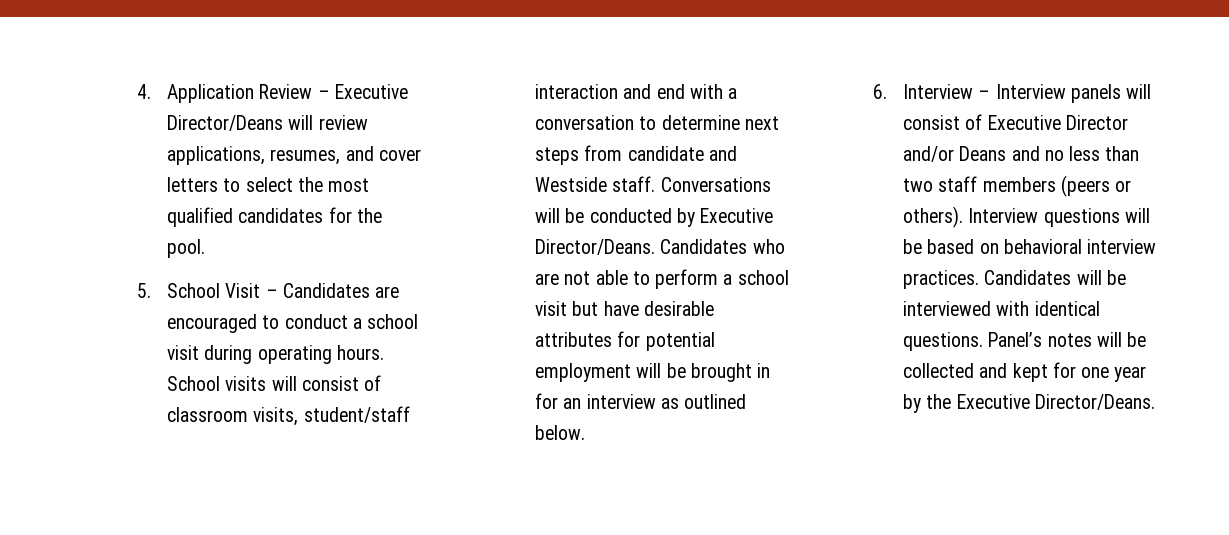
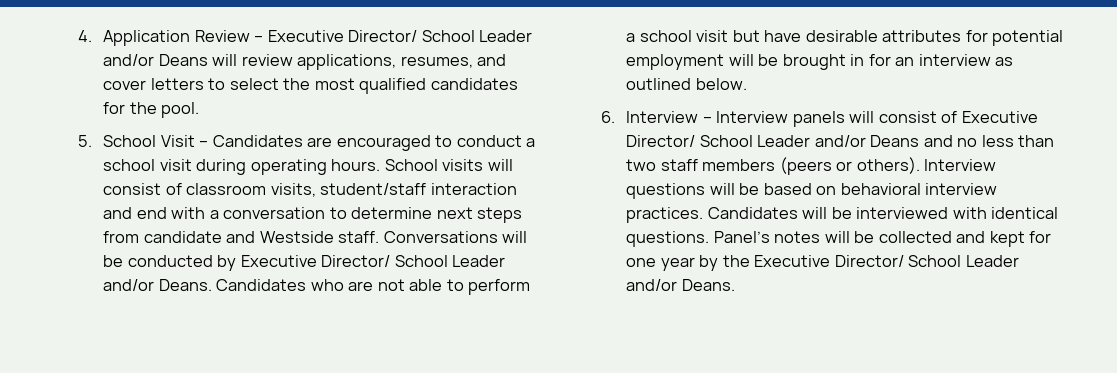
- 4. Application Review – Executive Director/Deans will review applications, resumes, and cover letters to select the most qualified candidates for the pool.
+ 4. Application Review – Executive Director/ School Leader and/or Deans will review applications, resumes, and cover letters to select the most qualified candidates for the pool.
- Conversations will be conducted by Executive Director/Deans.
+ Conversations will be conducted by Executive Director/ School Leader and/or Deans.
- 6. Interview – Interview panels will consist of Executive Director and/or Deans and no less than two staff members (peers or others).
+ 6. Interview – Interview panels will consist of Executive Director/ School Leader and/or Deans and no less than two staff members (peers or others).
- Panel’s notes will be collected and kept for one year by the Executive Director/Deans.
+ Panel’s notes will be collected and kept for one year by the Executive Director/ School Leader and/or Deans.

